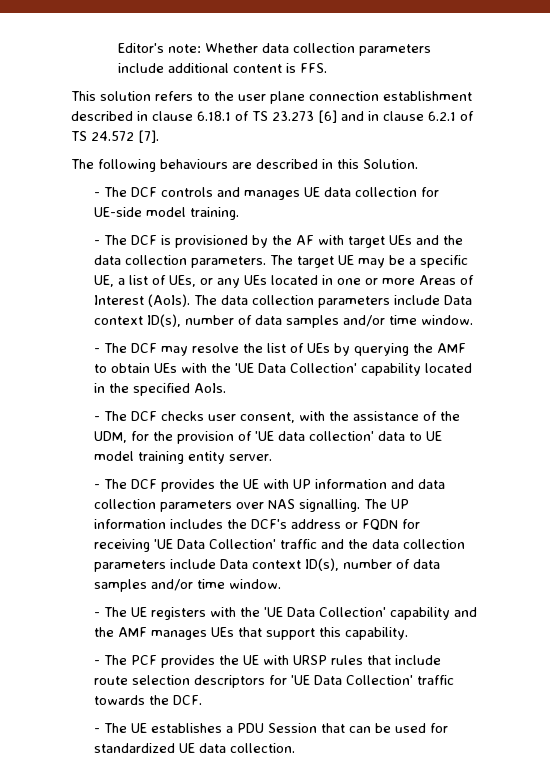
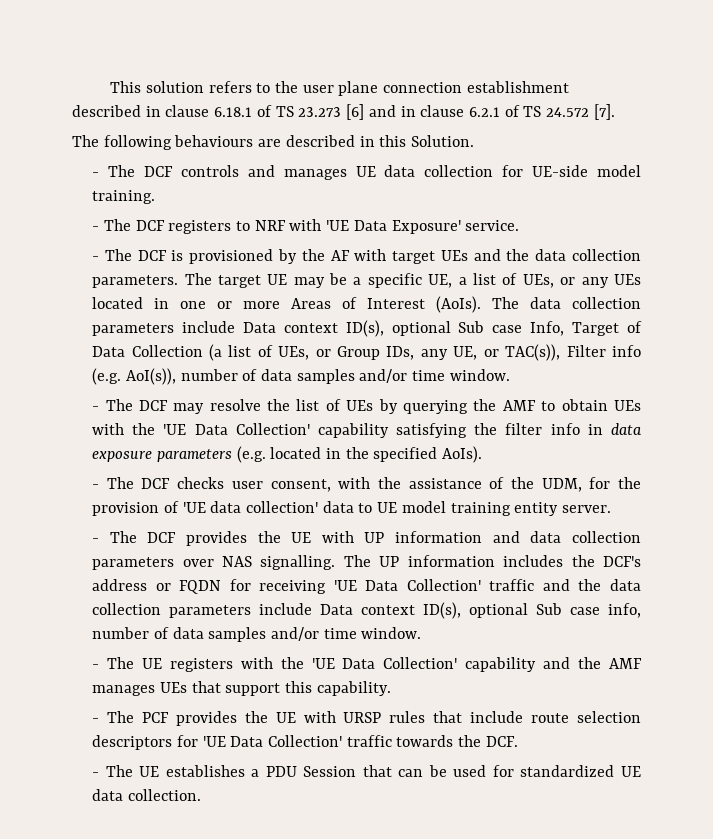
- Editor's note: Whether data collection parameters include additional content is FFS.
+ - The DCF registers to NRF with 'UE Data Exposure' service.
- The data collection parameters include Data context ID(s), number of data samples and/or time window.
+ The data collection parameters include Data context ID(s), optional Sub case Info, Target of Data Collection (a list of UEs, or Group IDs, any UE, or TAC(s)), Filter info (e.g. AoI(s)), number of data samples and/or time window.
- - The DCF may resolve the list of UEs by querying the AMF to obtain UEs with the 'UE Data Collection' capability located in the specified AoIs.
+ - The DCF may resolve the list of UEs by querying the AMF to obtain UEs with the 'UE Data Collection' capability satisfying the filter info in data exposure parameters (e.g. located in the specified AoIs).
- The UP information includes the DCF's address or FQDN for receiving 'UE Data Collection' traffic and the data collection parameters include Data context ID(s), number of data samples and/or time window.
+ The UP information includes the DCF's address or FQDN for receiving 'UE Data Collection' traffic and the data collection parameters include Data context ID(s), optional Sub case info, number of data samples and/or time window.

